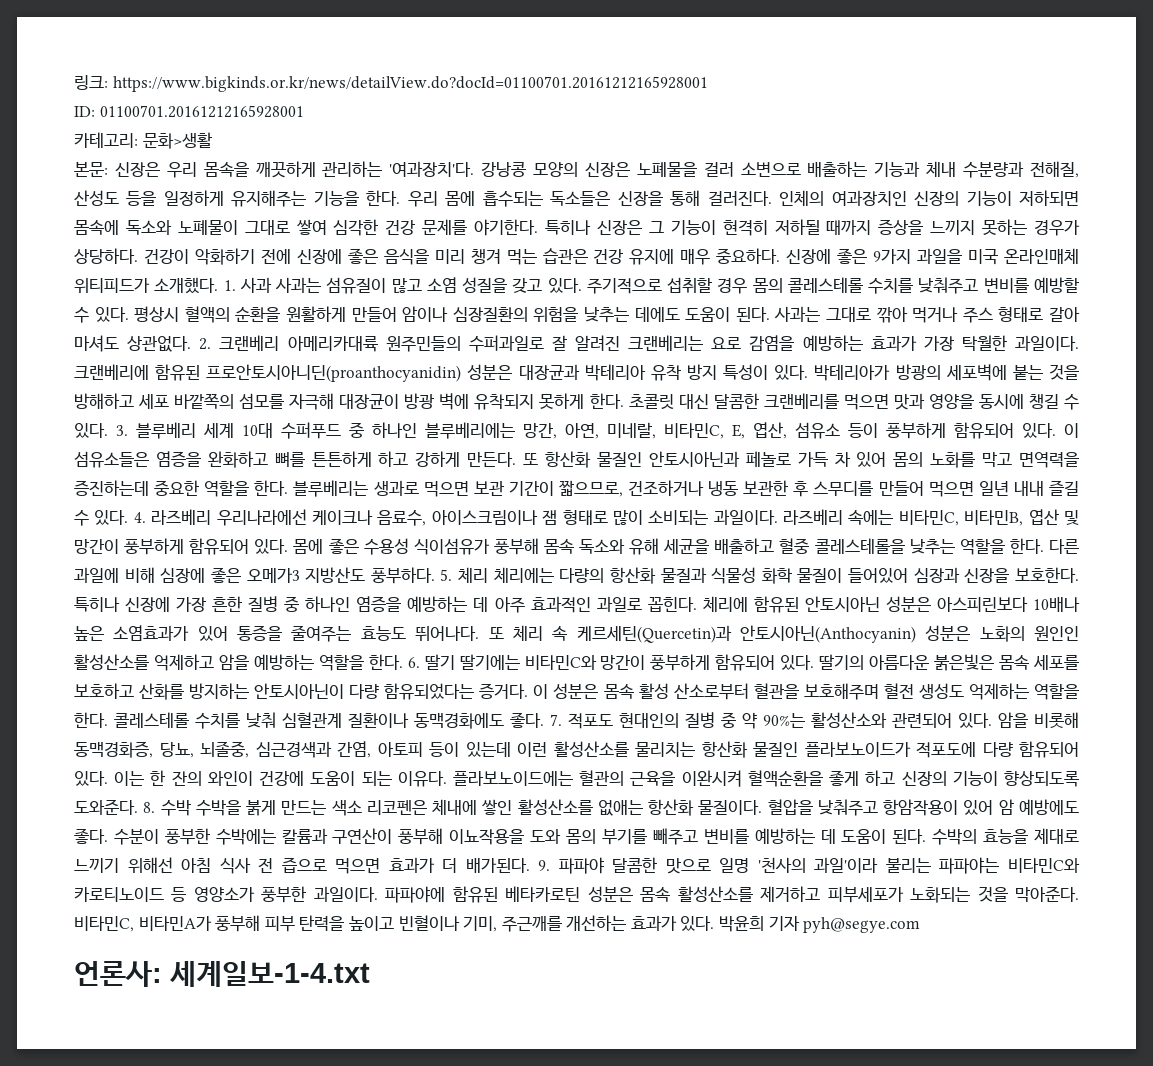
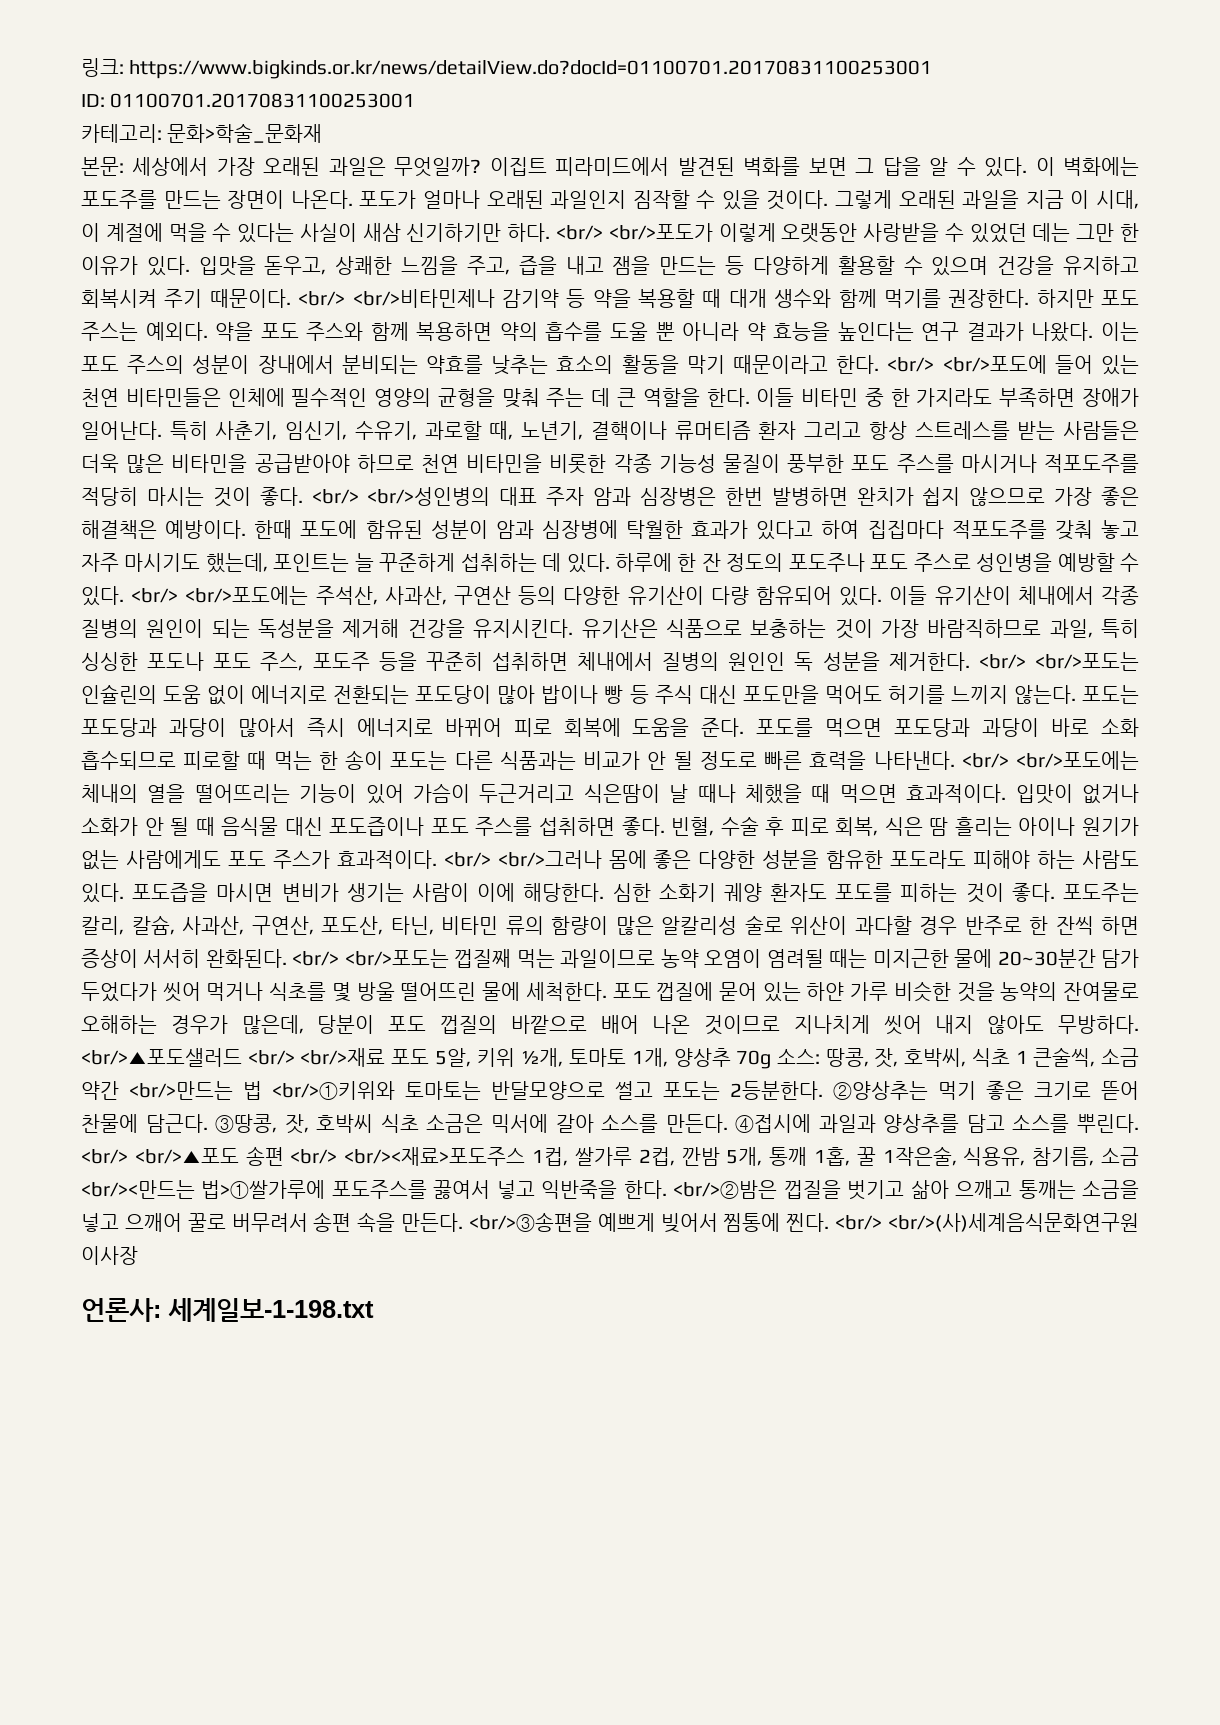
- 링크: https://www.bigkinds.or.kr/news/detailView.do?docId=01100701.20161212165928001
+ 링크: https://www.bigkinds.or.kr/news/detailView.do?docId=01100701.20170831100253001
- ID: 01100701.20161212165928001
+ ID: 01100701.20170831100253001
- 카테고리: 문화>생활
+ 카테고리: 문화>학술_문화재
- 본문: 신장은 우리 몸속을 깨끗하게 관리하는 '여과장치'다. 강낭콩 모양의 신장은 노폐물을 걸러 소변으로 배출하는 기능과 체내 수분량과 전해질, 산성도 등을 일정하게 유지해주는 기능을 한다. 우리 몸에 흡수되는 독소들은 신장을 통해 걸러진다. 인체의 여과장치인 신장의 기능이 저하되면 몸속에 독소와 노폐물이 그대로 쌓여 심각한 건강 문제를 야기한다. 특히나 신장은 그 기능이 현격히 저하될 때까지 증상을 느끼지 못하는 경우가 상당하다. 건강이 악화하기 전에 신장에 좋은 음식을 미리 챙겨 먹는 습관은 건강 유지에 매우 중요하다. 신장에 좋은 9가지 과일을 미국 온라인매체 위티피드가 소개했다. 1. 사과 사과는 섬유질이 많고 소염 성질을 갖고 있다. 주기적으로 섭취할 경우 몸의 콜레스테롤 수치를 낮춰주고 변비를 예방할 수 있다. 평상시 혈액의 순환을 원활하게 만들어 암이나 심장질환의 위험을 낮추는 데에도 도움이 된다. 사과는 그대로 깎아 먹거나 주스 형태로 갈아 마셔도 상관없다. 2. 크랜베리 아메리카대륙 원주민들의 수퍼과일로 잘 알려진 크랜베리는 요로 감염을 예방하는 효과가 가장 탁월한 과일이다. 크랜베리에 함유된 프로안토시아니딘(proanthocyanidin) 성분은 대장균과 박테리아 유착 방지 특성이 있다. 박테리아가 방광의 세포벽에 붙는 것을 방해하고 세포 바깥쪽의 섬모를 자극해 대장균이 방광 벽에 유착되지 못하게 한다. 초콜릿 대신 달콤한 크랜베리를 먹으면 맛과 영양을 동시에 챙길 수 있다. 3. 블루베리 세계 10대 수퍼푸드 중 하나인 블루베리에는 망간, 아연, 미네랄, 비타민C, E, 엽산, 섬유소 등이 풍부하게 함유되어 있다. 이 섬유소들은 염증을 완화하고 뼈를 튼튼하게 하고 강하게 만든다. 또 항산화 물질인 안토시아닌과 페놀로 가득 차 있어 몸의 노화를 막고 면역력을 증진하는데 중요한 역할을 한다. 블루베리는 생과로 먹으면 보관 기간이 짧으므로, 건조하거나 냉동 보관한 후 스무디를 만들어 먹으면 일년 내내 즐길 수 있다. 4. 라즈베리 우리나라에선 케이크나 음료수, 아이스크림이나 잼 형태로 많이 소비되는 과일이다. 라즈베리 속에는 비타민C, 비타민B, 엽산 및 망간이 풍부하게 함유되어 있다. 몸에 좋은 수용성 식이섬유가 풍부해 몸속 독소와 유해 세균을 배출하고 혈중 콜레스테롤을 낮추는 역할을 한다. 다른 과일에 비해 심장에 좋은 오메가3 지방산도 풍부하다. 5. 체리 체리에는 다량의 항산화 물질과 식물성 화학 물질이 들어있어 심장과 신장을 보호한다. 특히나 신장에 가장 흔한 질병 중 하나인 염증을 예방하는 데 아주 효과적인 과일로 꼽힌다. 체리에 함유된 안토시아닌 성분은 아스피린보다 10배나 높은 소염효과가 있어 통증을 줄여주는 효능도 뛰어나다. 또 체리 속 케르세틴(Quercetin)과 안토시아닌(Anthocyanin) 성분은 노화의 원인인 활성산소를 억제하고 암을 예방하는 역할을 한다. 6. 딸기 딸기에는 비타민C와 망간이 풍부하게 함유되어 있다. 딸기의 아름다운 붉은빛은 몸속 세포를 보호하고 산화를 방지하는 안토시아닌이 다량 함유되었다는 증거다. 이 성분은 몸속 활성 산소로부터 혈관을 보호해주며 혈전 생성도 억제하는 역할을 한다. 콜레스테롤 수치를 낮춰 심혈관계 질환이나 동맥경화에도 좋다. 7. 적포도 현대인의 질병 중 약 90%는 활성산소와 관련되어 있다. 암을 비롯해 동맥경화증, 당뇨, 뇌졸중, 심근경색과 간염, 아토피 등이 있는데 이런 활성산소를 물리치는 항산화 물질인 플라보노이드가 적포도에 다량 함유되어 있다. 이는 한 잔의 와인이 건강에 도움이 되는 이유다. 플라보노이드에는 혈관의 근육을 이완시켜 혈액순환을 좋게 하고 신장의 기능이 향상되도록 도와준다. 8. 수박 수박을 붉게 만드는 색소 리코펜은 체내에 쌓인 활성산소를 없애는 항산화 물질이다. 혈압을 낮춰주고 항암작용이 있어 암 예방에도 좋다. 수분이 풍부한 수박에는 칼륨과 구연산이 풍부해 이뇨작용을 도와 몸의 부기를 빼주고 변비를 예방하는 데 도움이 된다. 수박의 효능을 제대로 느끼기 위해선 아침 식사 전 즙으로 먹으면 효과가 더 배가된다. 9. 파파야 달콤한 맛으로 일명 '천사의 과일'이라 불리는 파파야는 비타민C와 카로티노이드 등 영양소가 풍부한 과일이다. 파파야에 함유된 베타카로틴 성분은 몸속 활성산소를 제거하고 피부세포가 노화되는 것을 막아준다. 비타민C, 비타민A가 풍부해 피부 탄력을 높이고 빈혈이나 기미, 주근깨를 개선하는 효과가 있다. 박윤희 기자 pyh@segye.com
+ 본문: 세상에서 가장 오래된 과일은 무엇일까? 이집트 피라미드에서 발견된 벽화를 보면 그 답을 알 수 있다. 이 벽화에는 포도주를 만드는 장면이 나온다. 포도가 얼마나 오래된 과일인지 짐작할 수 있을 것이다. 그렇게 오래된 과일을 지금 이 시대, 이 계절에 먹을 수 있다는 사실이 새삼 신기하기만 하다. <br/> <br/>포도가 이렇게 오랫동안 사랑받을 수 있었던 데는 그만 한 이유가 있다. 입맛을 돋우고, 상쾌한 느낌을 주고, 즙을 내고 잼을 만드는 등 다양하게 활용할 수 있으며 건강을 유지하고 회복시켜 주기 때문이다. <br/> <br/>비타민제나 감기약 등 약을 복용할 때 대개 생수와 함께 먹기를 권장한다. 하지만 포도 주스는 예외다. 약을 포도 주스와 함께 복용하면 약의 흡수를 도울 뿐 아니라 약 효능을 높인다는 연구 결과가 나왔다. 이는 포도 주스의 성분이 장내에서 분비되는 약효를 낮추는 효소의 활동을 막기 때문이라고 한다. <br/> <br/>포도에 들어 있는 천연 비타민들은 인체에 필수적인 영양의 균형을 맞춰 주는 데 큰 역할을 한다. 이들 비타민 중 한 가지라도 부족하면 장애가 일어난다. 특히 사춘기, 임신기, 수유기, 과로할 때, 노년기, 결핵이나 류머티즘 환자 그리고 항상 스트레스를 받는 사람들은 더욱 많은 비타민을 공급받아야 하므로 천연 비타민을 비롯한 각종 기능성 물질이 풍부한 포도 주스를 마시거나 적포도주를 적당히 마시는 것이 좋다. <br/> <br/>성인병의 대표 주자 암과 심장병은 한번 발병하면 완치가 쉽지 않으므로 가장 좋은 해결책은 예방이다. 한때 포도에 함유된 성분이 암과 심장병에 탁월한 효과가 있다고 하여 집집마다 적포도주를 갖춰 놓고 자주 마시기도 했는데, 포인트는 늘 꾸준하게 섭취하는 데 있다. 하루에 한 잔 정도의 포도주나 포도 주스로 성인병을 예방할 수 있다. <br/> <br/>포도에는 주석산, 사과산, 구연산 등의 다양한 유기산이 다량 함유되어 있다. 이들 유기산이 체내에서 각종 질병의 원인이 되는 독성분을 제거해 건강을 유지시킨다. 유기산은 식품으로 보충하는 것이 가장 바람직하므로 과일, 특히 싱싱한 포도나 포도 주스, 포도주 등을 꾸준히 섭취하면 체내에서 질병의 원인인 독 성분을 제거한다. <br/> <br/>포도는 인슐린의 도움 없이 에너지로 전환되는 포도당이 많아 밥이나 빵 등 주식 대신 포도만을 먹어도 허기를 느끼지 않는다. 포도는 포도당과 과당이 많아서 즉시 에너지로 바뀌어 피로 회복에 도움을 준다. 포도를 먹으면 포도당과 과당이 바로 소화 흡수되므로 피로할 때 먹는 한 송이 포도는 다른 식품과는 비교가 안 될 정도로 빠른 효력을 나타낸다. <br/> <br/>포도에는 체내의 열을 떨어뜨리는 기능이 있어 가슴이 두근거리고 식은땀이 날 때나 체했을 때 먹으면 효과적이다. 입맛이 없거나 소화가 안 될 때 음식물 대신 포도즙이나 포도 주스를 섭취하면 좋다. 빈혈, 수술 후 피로 회복, 식은 땀 흘리는 아이나 원기가 없는 사람에게도 포도 주스가 효과적이다. <br/> <br/>그러나 몸에 좋은 다양한 성분을 함유한 포도라도 피해야 하는 사람도 있다. 포도즙을 마시면 변비가 생기는 사람이 이에 해당한다. 심한 소화기 궤양 환자도 포도를 피하는 것이 좋다. 포도주는 칼리, 칼슘, 사과산, 구연산, 포도산, 타닌, 비타민 류의 함량이 많은 알칼리성 술로 위산이 과다할 경우 반주로 한 잔씩 하면 증상이 서서히 완화된다. <br/> <br/>포도는 껍질째 먹는 과일이므로 농약 오염이 염려될 때는 미지근한 물에 20~30분간 담가 두었다가 씻어 먹거나 식초를 몇 방울 떨어뜨린 물에 세척한다. 포도 껍질에 묻어 있는 하얀 가루 비슷한 것을 농약의 잔여물로 오해하는 경우가 많은데, 당분이 포도 껍질의 바깥으로 배어 나온 것이므로 지나치게 씻어 내지 않아도 무방하다. <br/>▲포도샐러드 <br/> <br/>재료 포도 5알, 키위 ½개, 토마토 1개, 양상추 70g 소스: 땅콩, 잣, 호박씨, 식초 1 큰술씩, 소금 약간 <br/>만드는 법 <br/>①키위와 토마토는 반달모양으로 썰고 포도는 2등분한다. ②양상추는 먹기 좋은 크기로 뜯어 찬물에 담근다. ③땅콩, 잣, 호박씨 식초 소금은 믹서에 갈아 소스를 만든다. ④접시에 과일과 양상추를 담고 소스를 뿌린다. <br/> <br/>▲포도 송편 <br/> <br/><재료>포도주스 1컵, 쌀가루 2컵, 깐밤 5개, 통깨 1홉, 꿀 1작은술, 식용유, 참기름, 소금 <br/><만드는 법>①쌀가루에 포도주스를 끓여서 넣고 익반죽을 한다. <br/>②밤은 껍질을 벗기고 삶아 으깨고 통깨는 소금을 넣고 으깨어 꿀로 버무려서 송편 속을 만든다. <br/>③송편을 예쁘게 빚어서 찜통에 찐다. <br/> <br/>(사)세계음식문화연구원 이사장
- 언론사: 세계일보-1-4.txt
+ 언론사: 세계일보-1-198.txt

